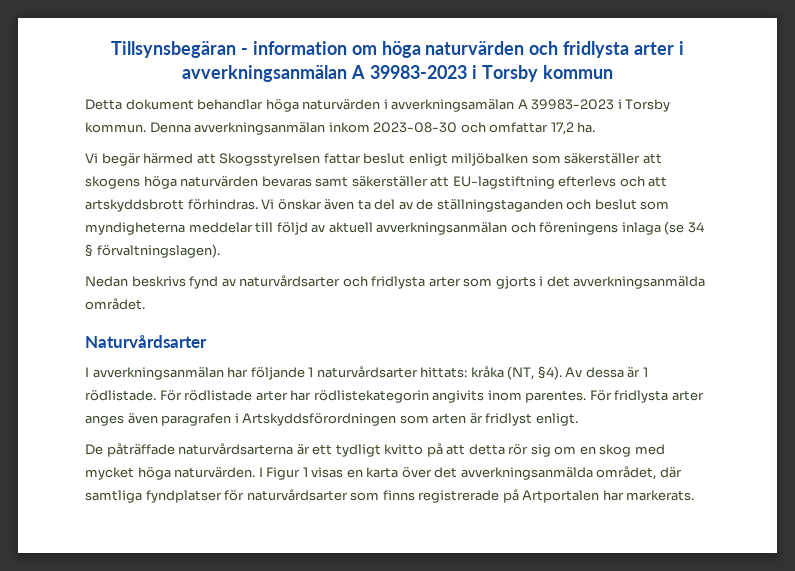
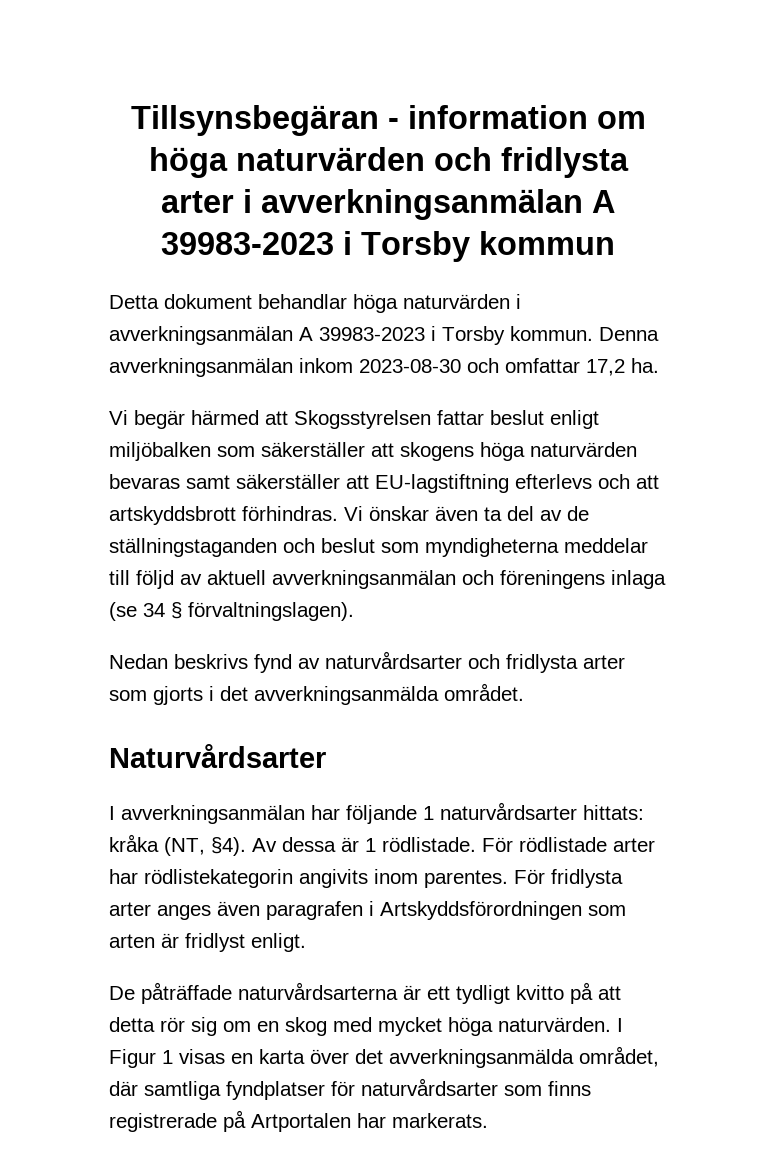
- Detta dokument behandlar höga naturvärden i avverkningsamälan A 39983-2023 i Torsby kommun.
+ Detta dokument behandlar höga naturvärden i avverkningsanmälan A 39983-2023 i Torsby kommun.

